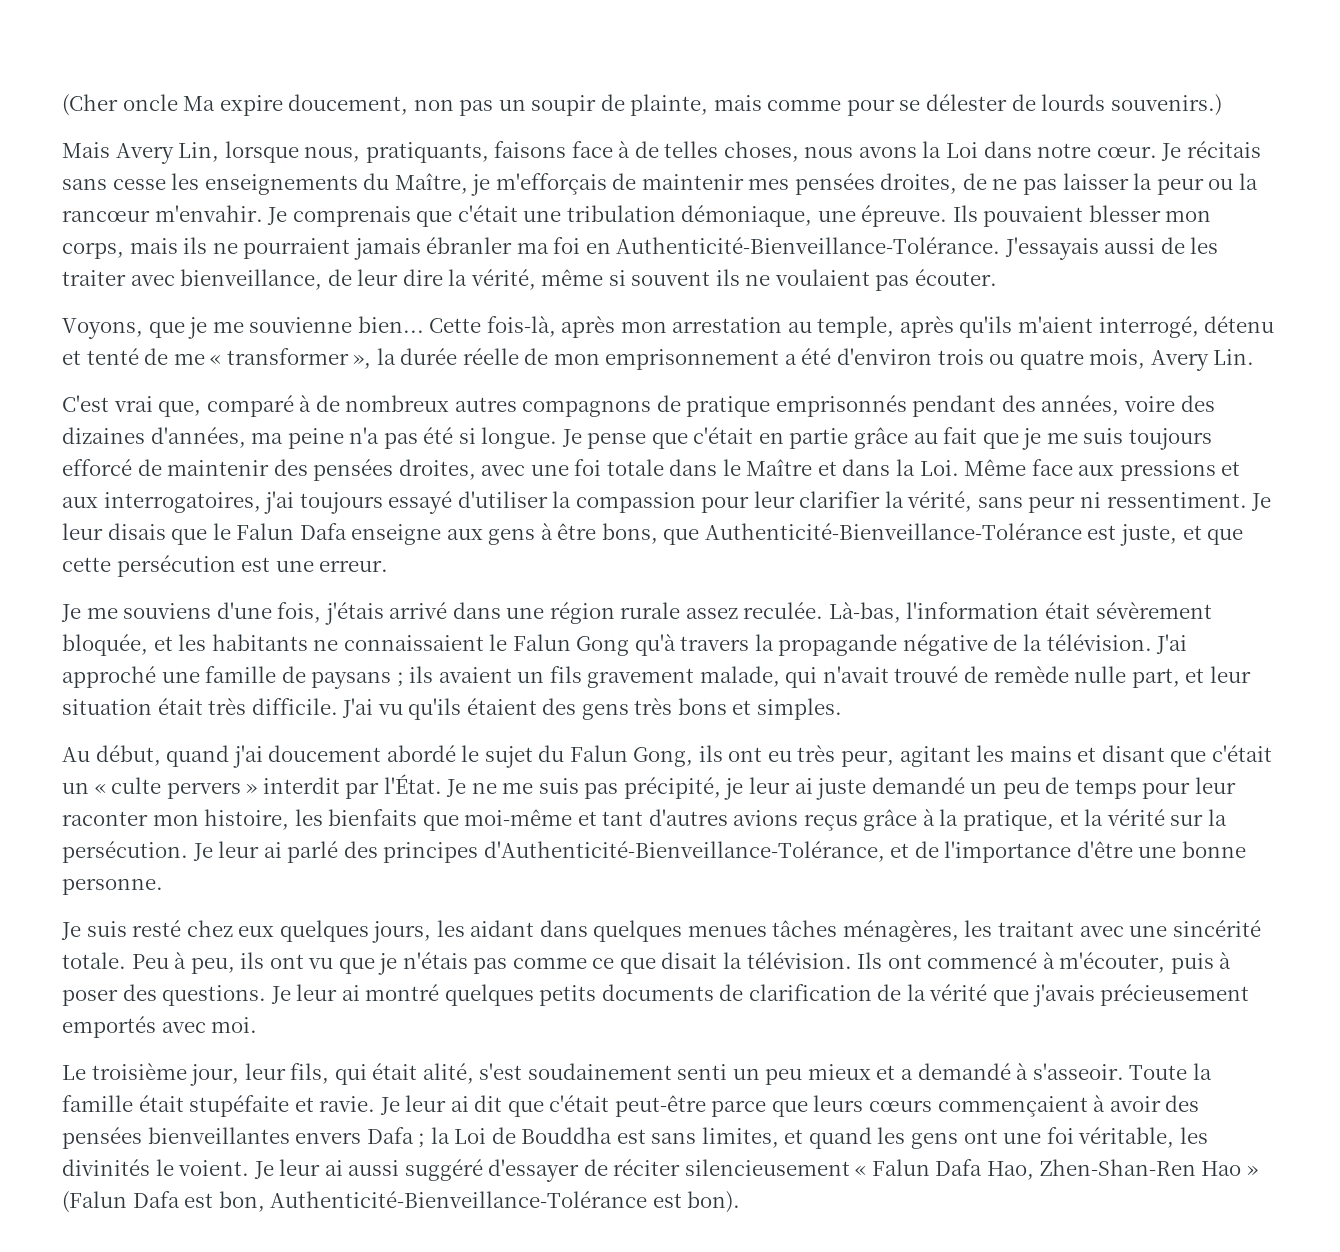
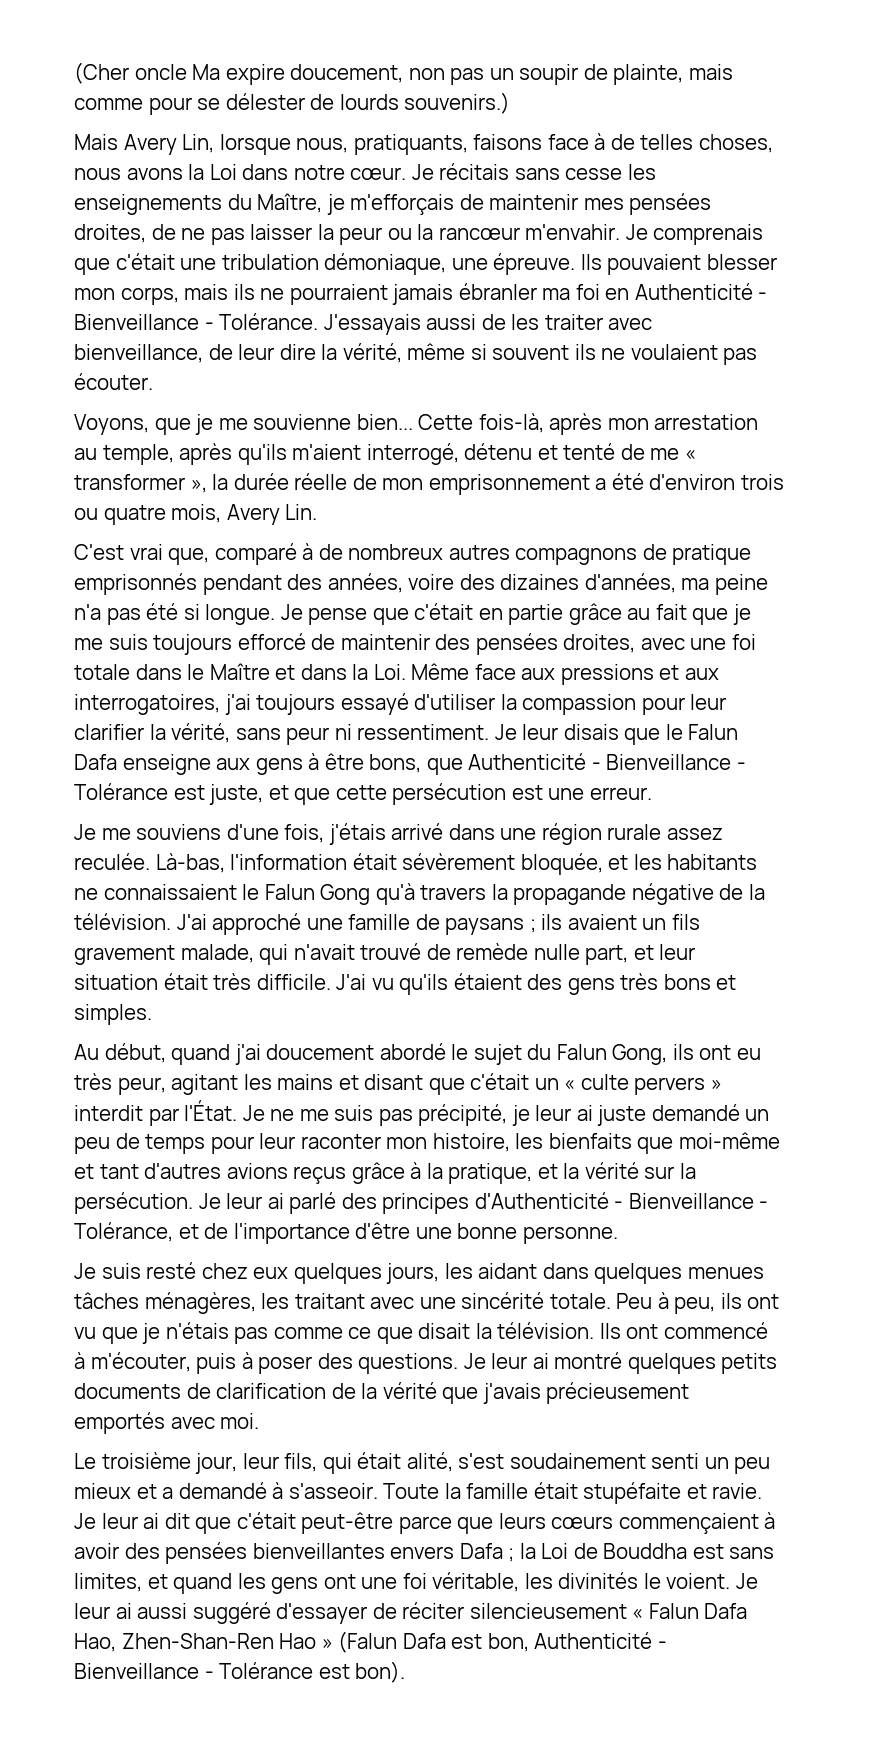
- Ils pouvaient blesser mon corps, mais ils ne pourraient jamais ébranler ma foi en Authenticité-Bienveillance-Tolérance.
+ Ils pouvaient blesser mon corps, mais ils ne pourraient jamais ébranler ma foi en Authenticité - Bienveillance - Tolérance.
- Je leur disais que le Falun Dafa enseigne aux gens à être bons, que Authenticité-Bienveillance-Tolérance est juste, et que cette persécution est une erreur.
+ Je leur disais que le Falun Dafa enseigne aux gens à être bons, que Authenticité - Bienveillance - Tolérance est juste, et que cette persécution est une erreur.
- Je leur ai parlé des principes d'Authenticité-Bienveillance-Tolérance, et de l'importance d'être une bonne personne.
+ Je leur ai parlé des principes d'Authenticité - Bienveillance - Tolérance, et de l'importance d'être une bonne personne.
- Je leur ai aussi suggéré d'essayer de réciter silencieusement « Falun Dafa Hao, Zhen-Shan-Ren Hao » (Falun Dafa est bon, Authenticité-Bienveillance-Tolérance est bon).
+ Je leur ai aussi suggéré d'essayer de réciter silencieusement « Falun Dafa Hao, Zhen-Shan-Ren Hao » (Falun Dafa est bon, Authenticité - Bienveillance - Tolérance est bon).

